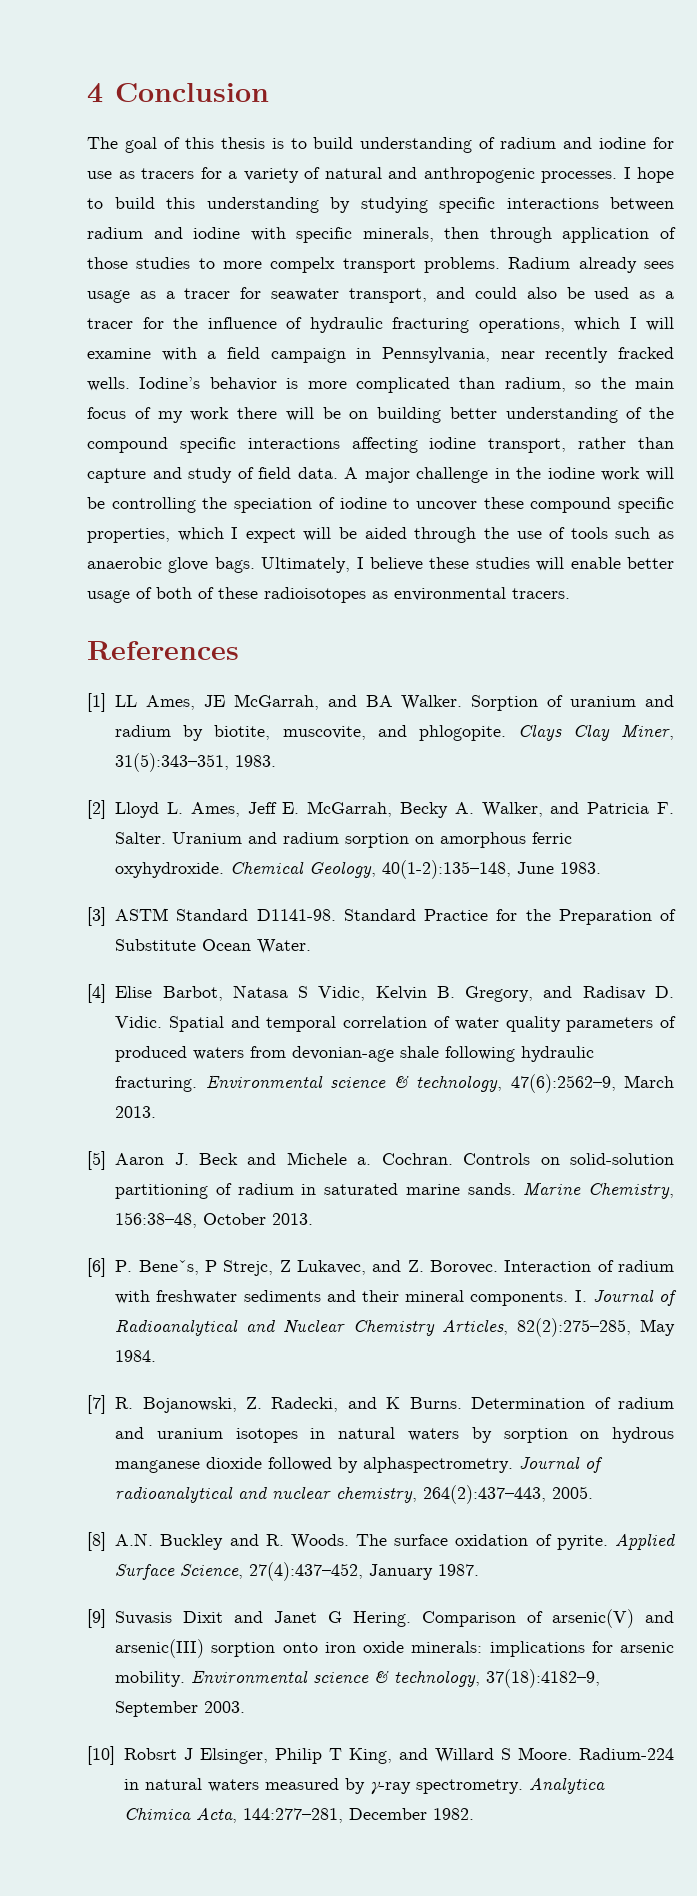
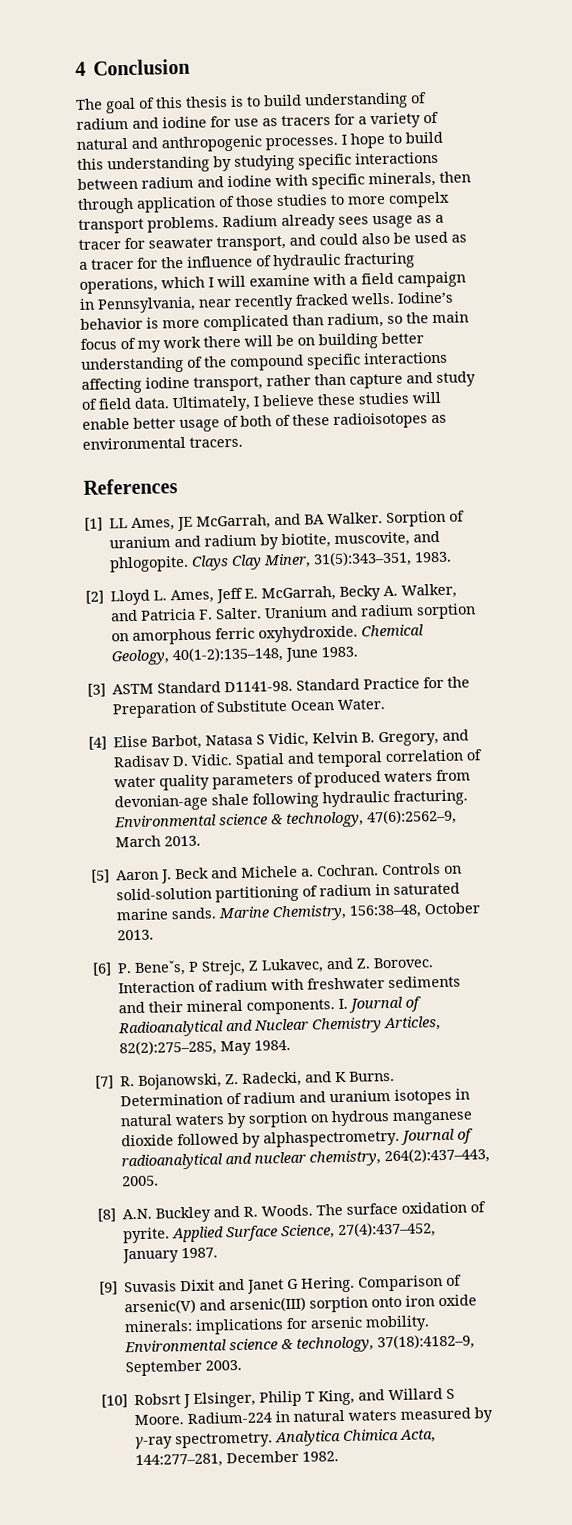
- A major challenge in the iodine work will be controlling the speciation of iodine to uncover these compound specific properties, which I expect will be aided through the use of tools such as anaerobic glove bags.

